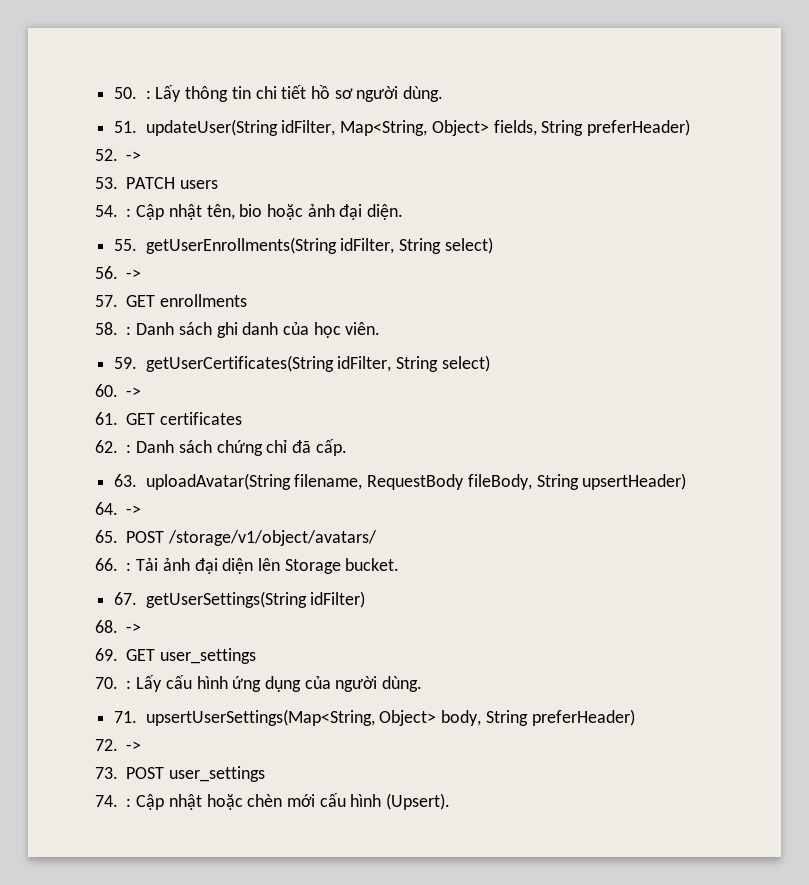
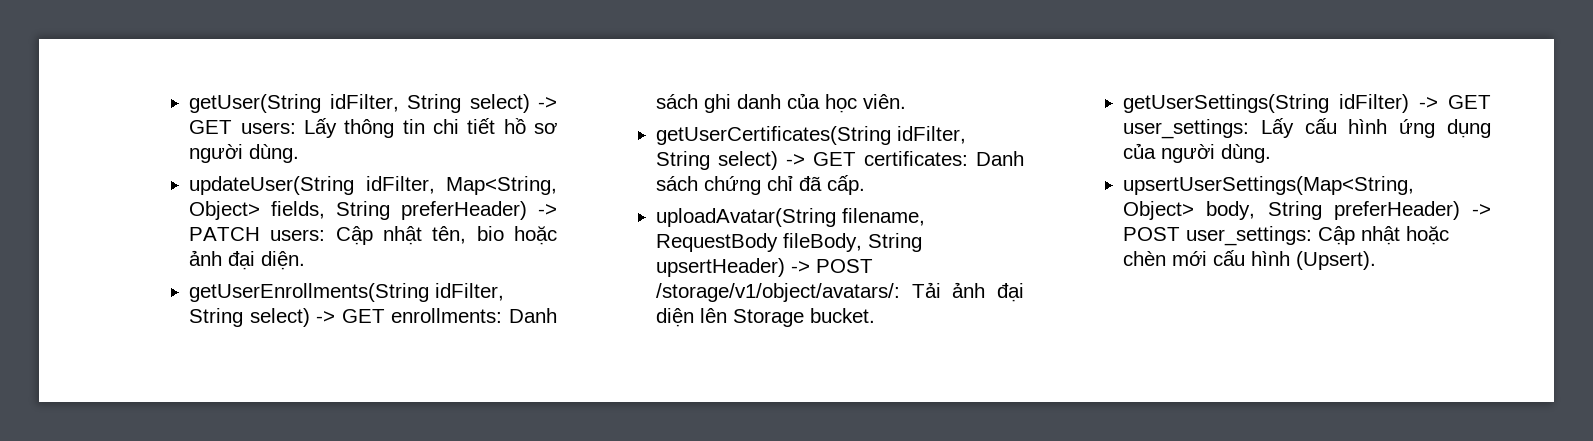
- 50. : Lấy thông tin chi tiết hồ sơ người dùng.
+ getUser(String idFilter, String select) -> GET users: Lấy thông tin chi tiết hồ sơ người dùng.
- 51. updateUser(String idFilter, Map<String, Object> fields, String preferHeader)
- 52. ->
- 53. PATCH users
- 54. : Cập nhật tên, bio hoặc ảnh đại diện.
+ updateUser(String idFilter, Map<String, Object> fields, String preferHeader) -> PATCH users: Cập nhật tên, bio hoặc ảnh đại diện.
- 55. getUserEnrollments(String idFilter, String select)
- 56. ->
- 57. GET enrollments
- 58. : Danh sách ghi danh của học viên.
+ getUserEnrollments(String idFilter, String select) -> GET enrollments: Danh sách ghi danh của học viên.
- 59. getUserCertificates(String idFilter, String select)
- 60. ->
- 61. GET certificates
- 62. : Danh sách chứng chỉ đã cấp.
+ getUserCertificates(String idFilter, String select) -> GET certificates: Danh sách chứng chỉ đã cấp.
- 63. uploadAvatar(String filename, RequestBody fileBody, String upsertHeader)
- 64. ->
- 65. POST /storage/v1/object/avatars/
- 66. : Tải ảnh đại diện lên Storage bucket.
+ uploadAvatar(String filename, RequestBody fileBody, String upsertHeader) -> POST /storage/v1/object/avatars/: Tải ảnh đại diện lên Storage bucket.
- 67. getUserSettings(String idFilter)
- 68. ->
- 69. GET user_settings
- 70. : Lấy cấu hình ứng dụng của người dùng.
+ getUserSettings(String idFilter) -> GET user_settings: Lấy cấu hình ứng dụng của người dùng.
- 71. upsertUserSettings(Map<String, Object> body, String preferHeader)
- 72. ->
- 73. POST user_settings
- 74. : Cập nhật hoặc chèn mới cấu hình (Upsert).
+ upsertUserSettings(Map<String, Object> body, String preferHeader) -> POST user_settings: Cập nhật hoặc chèn mới cấu hình (Upsert).

